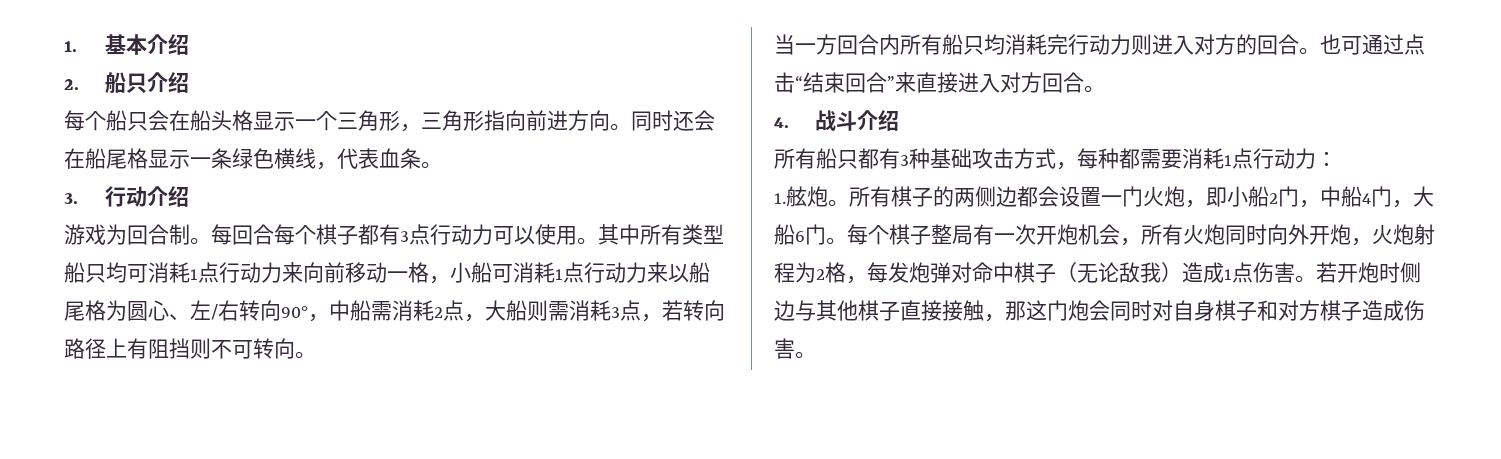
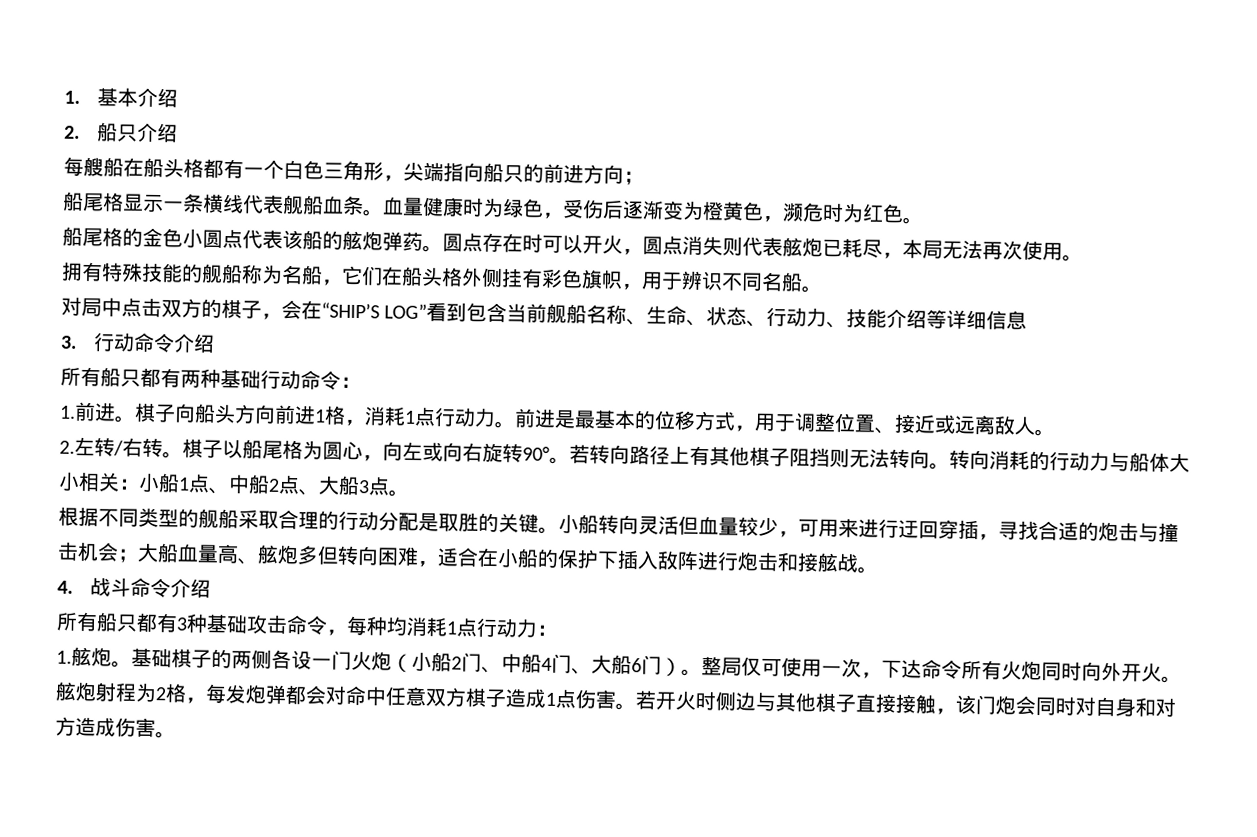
- 每个船只会在船头格显示一个三角形，三角形指向前进方向。同时还会在船尾格显示一条绿色横线，代表血条。
+ 每艘船在船头格都有一个白色三角形，尖端指向船只的前进方向；
+ 船尾格显示一条横线代表舰船血条。血量健康时为绿色，受伤后逐渐变为橙黄色，濒危时为红色。
+ 船尾格的金色小圆点代表该船的舷炮弹药。圆点存在时可以开火，圆点消失则代表舷炮已耗尽，本局无法再次使用。
+ 拥有特殊技能的舰船称为名船，它们在船头格外侧挂有彩色旗帜，用于辨识不同名船。
+ 对局中点击双方的棋子，会在“SHIP’S LOG”看到包含当前舰船名称、生命、状态、行动力、技能介绍等详细信息
- 3.行动介绍
- 游戏为回合制。每回合每个棋子都有3点行动力可以使用。其中所有类型船只均可消耗1点行动力来向前移动一格，小船可消耗1点行动力来以船尾格为圆心、左/右转向90°，中船需消耗2点，大船则需消耗3点，若转向路径上有阻挡则不可转向。
- 当一方回合内所有船只均消耗完行动力则进入对方的回合。也可通过点击“结束回合”来直接进入对方回合。
+ 3.行动命令介绍
+ 所有船只都有两种基础行动命令：
+ 1.前进。棋子向船头方向前进1格，消耗1点行动力。前进是最基本的位移方式，用于调整位置、接近或远离敌人。
+ 2.左转/右转。棋子以船尾格为圆心，向左或向右旋转90°。若转向路径上有其他棋子阻挡则无法转向。转向消耗的行动力与船体大小相关：小船1点、中船2点、大船3点。
+ 根据不同类型的舰船采取合理的行动分配是取胜的关键。小船转向灵活但血量较少，可用来进行迂回穿插，寻找合适的炮击与撞击机会；大船血量高、舷炮多但转向困难，适合在小船的保护下插入敌阵进行炮击和接舷战。
- 4.战斗介绍
+ 4.战斗命令介绍
- 所有船只都有3种基础攻击方式，每种都需要消耗1点行动力：
+ 所有船只都有3种基础攻击命令，每种均消耗1点行动力：
- 所有棋子的两侧边都会设置一门火炮，即小船2门，中船4门，大船6门。每个棋子整局有一次开炮机会，所有火炮同时向外开炮，火炮射程为2格，每发炮弹对命中棋子（无论敌我）造成1点伤害。
+ 基础棋子的两侧各设一门火炮（小船2门、中船4门、大船6门）。整局仅可使用一次，下达命令所有火炮同时向外开火。舷炮射程为2格，每发炮弹都会对命中任意双方棋子造成1点伤害。
- 若开炮时侧边与其他棋子直接接触，那这门炮会同时对自身棋子和对方棋子造成伤害。
+ 若开火时侧边与其他棋子直接接触，该门炮会同时对自身和对方造成伤害。

